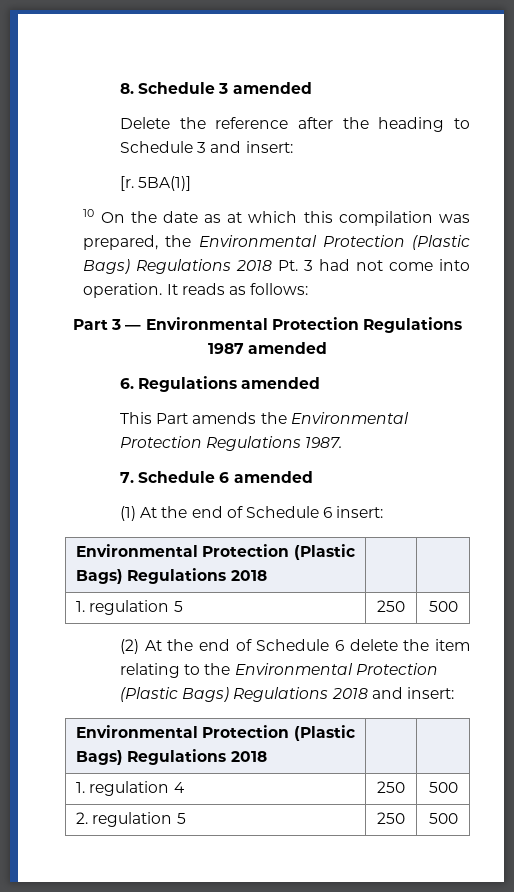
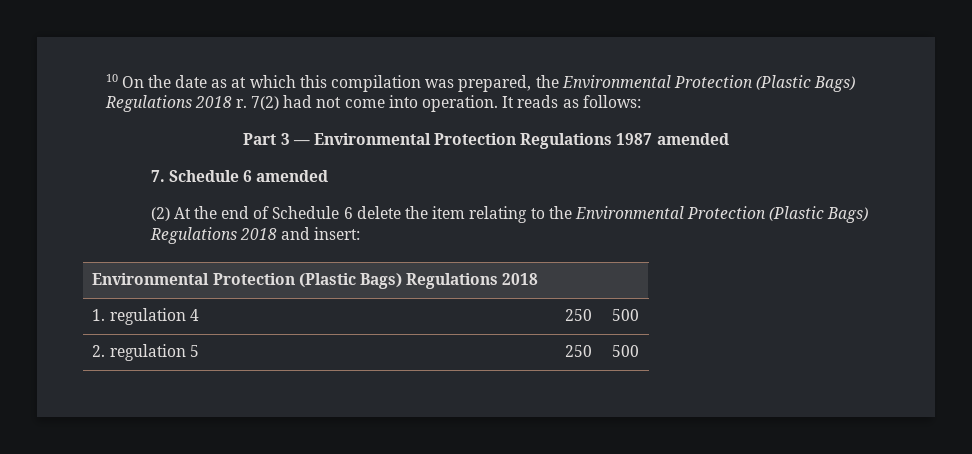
- 8. Schedule 3 amended
- Delete the reference after the heading to Schedule 3 and insert:
- [r. 5BA(1)]
- 10 On the date as at which this compilation was prepared, the Environmental Protection (Plastic Bags) Regulations 2018 Pt. 3 had not come into operation.
+ 10 On the date as at which this compilation was prepared, the Environmental Protection (Plastic Bags) Regulations 2018 r. 7(2) had not come into operation.
- 6. Regulations amended
- This Part amends the Environmental Protection Regulations 1987.
  7. Schedule 6 amended
- (1) At the end of Schedule 6 insert:
- Environmental Protection (Plastic Bags) Regulations 2018 | |
- 1. regulation 5 | 250 | 500

